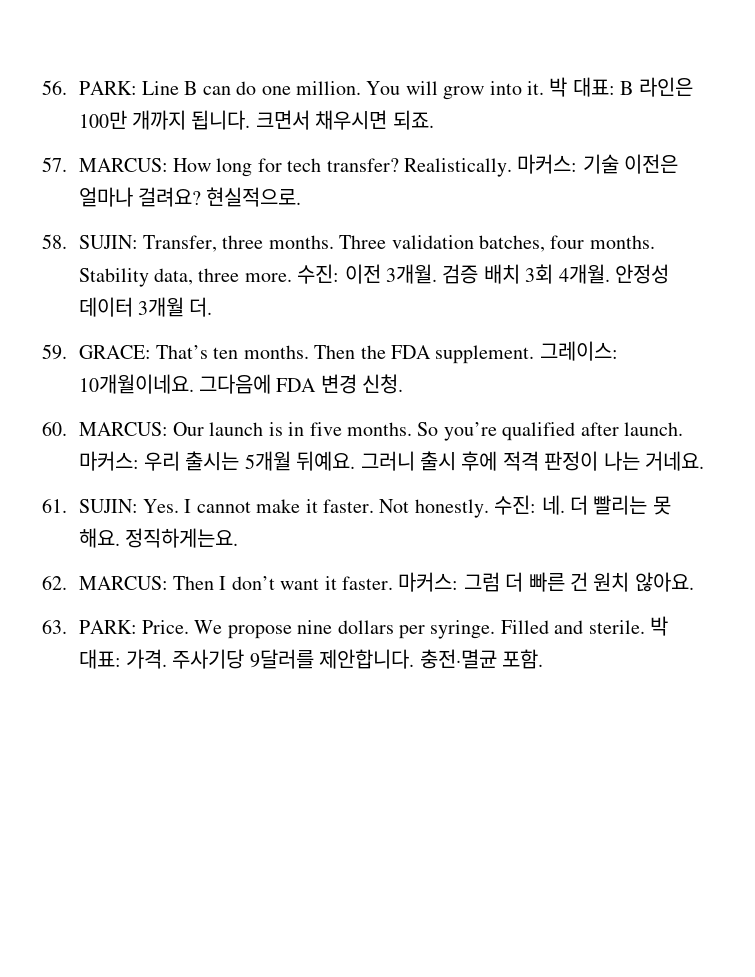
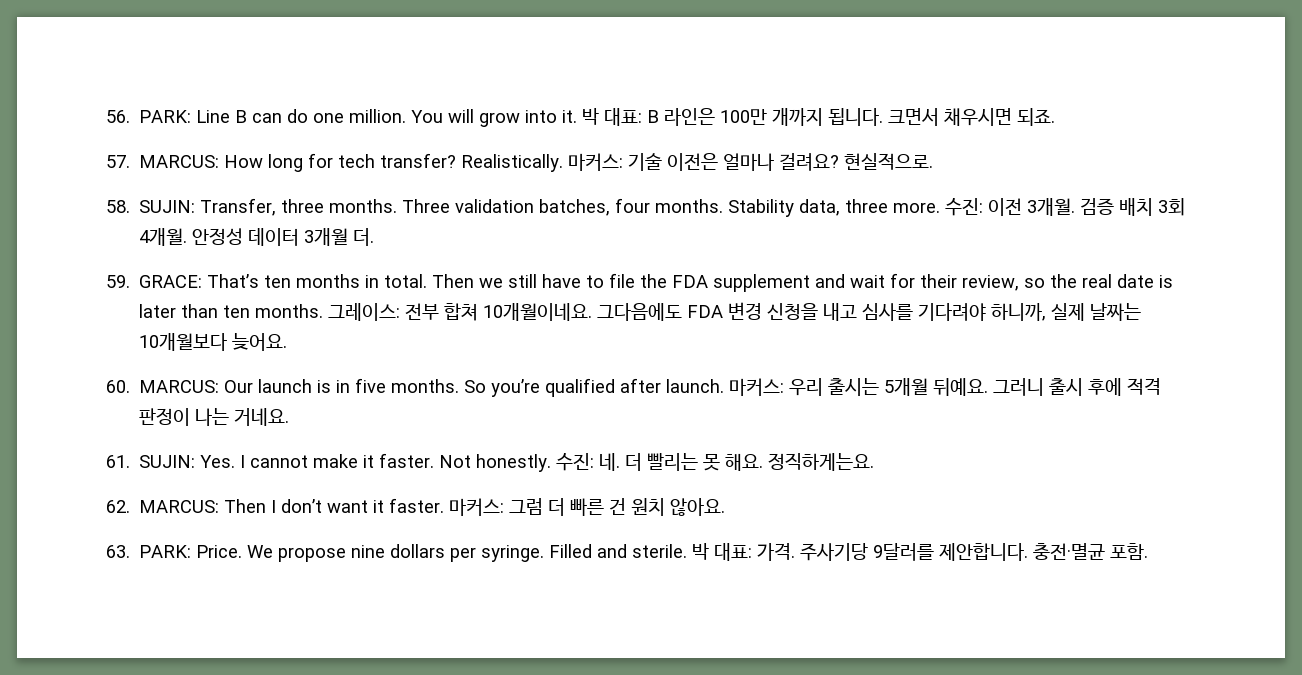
- 59. GRACE: That’s ten months. Then the FDA supplement. 그레이스: 10개월이네요. 그다음에 FDA 변경 신청.
+ 59. GRACE: That’s ten months in total. Then we still have to file the FDA supplement and wait for their review, so the real date is later than ten months. 그레이스: 전부 합쳐 10개월이네요. 그다음에도 FDA 변경 신청을 내고 심사를 기다려야 하니까, 실제 날짜는 10개월보다 늦어요.

